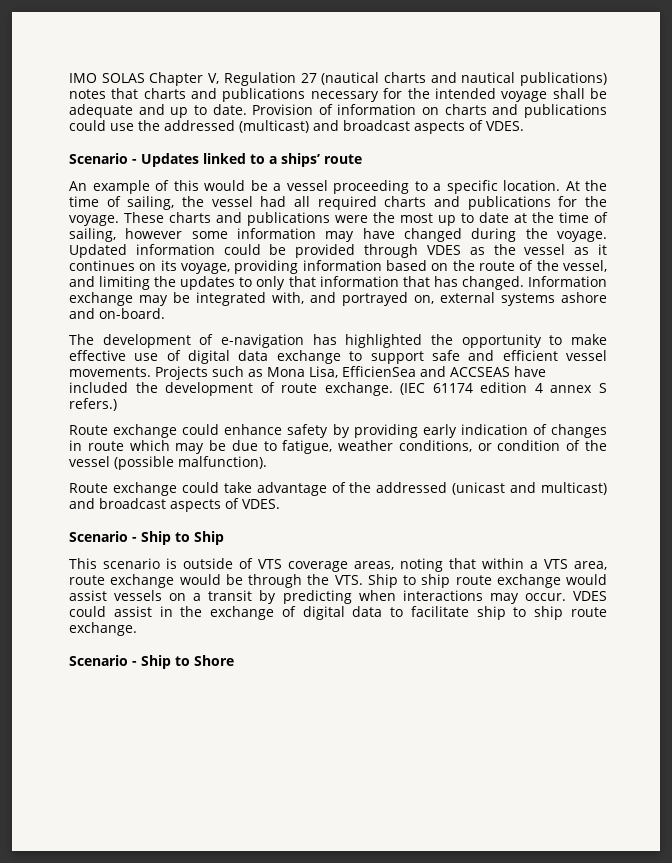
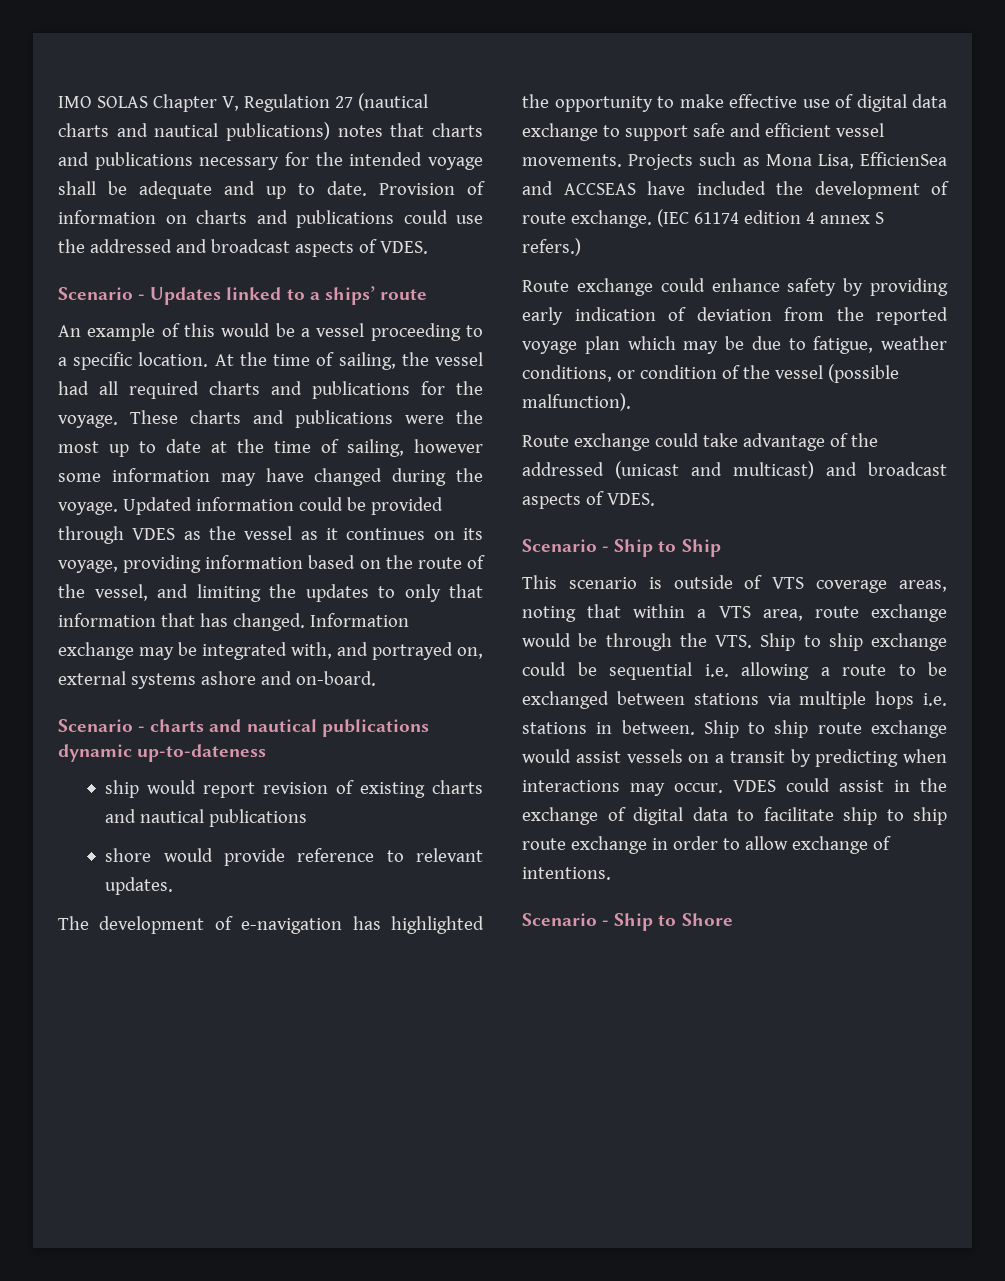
- Provision of information on charts and publications could use the addressed (multicast) and broadcast aspects of VDES.
+ Provision of information on charts and publications could use the addressed and broadcast aspects of VDES.
+ Scenario - charts and nautical publications dynamic up-to-dateness
+ ship would report revision of existing charts and nautical publications
+ shore would provide reference to relevant updates.
- Route exchange could enhance safety by providing early indication of changes in route which may be due to fatigue, weather conditions, or condition of the vessel (possible malfunction).
+ Route exchange could enhance safety by providing early indication of deviation from the reported voyage plan which may be due to fatigue, weather conditions, or condition of the vessel (possible malfunction).
- This scenario is outside of VTS coverage areas, noting that within a VTS area, route exchange would be through the VTS. Ship to ship route exchange would assist vessels on a transit by predicting when interactions may occur.
+ This scenario is outside of VTS coverage areas, noting that within a VTS area, route exchange would be through the VTS. Ship to ship exchange could be sequential i.e. allowing a route to be exchanged between stations via multiple hops i.e. stations in between. Ship to ship route exchange would assist vessels on a transit by predicting when interactions may occur.
- VDES could assist in the exchange of digital data to facilitate ship to ship route exchange.
+ VDES could assist in the exchange of digital data to facilitate ship to ship route exchange in order to allow exchange of intentions.

